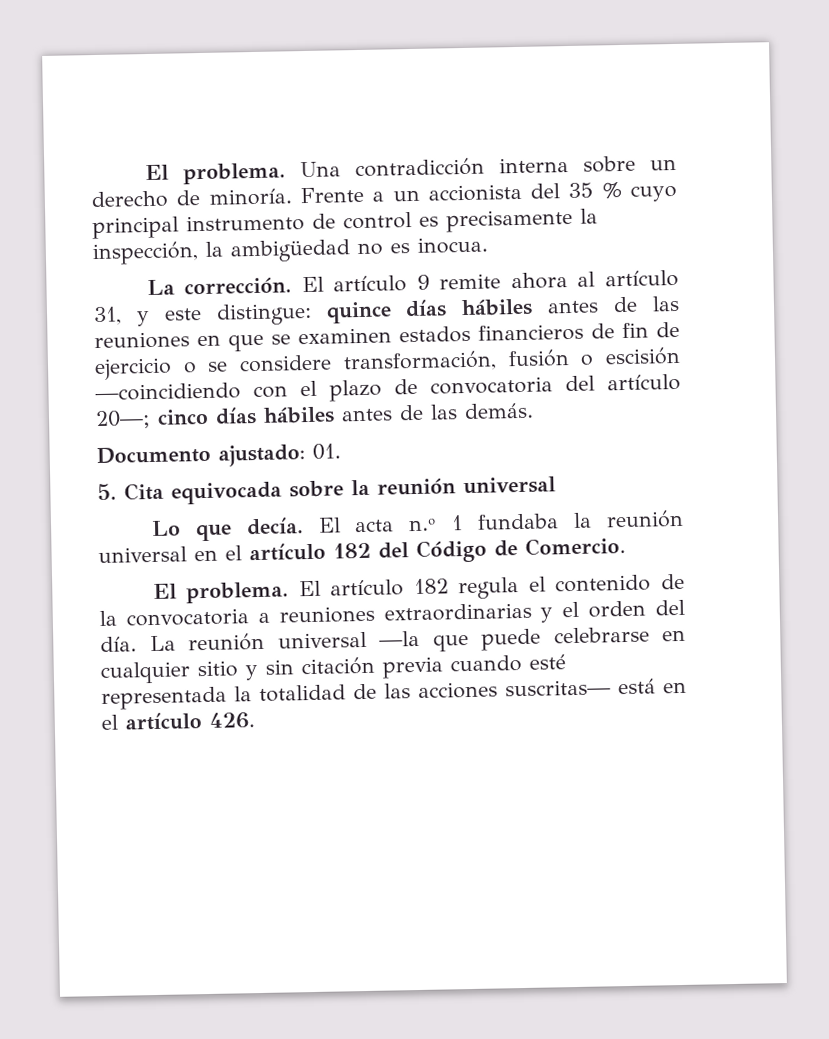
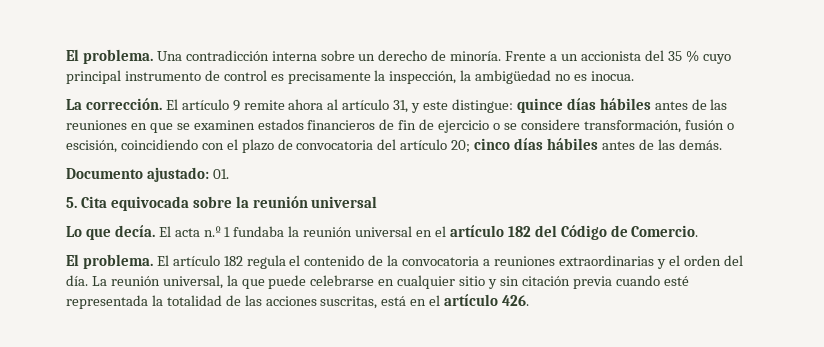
- El artículo 9 remite ahora al artículo 31, y este distingue: quince días hábiles antes de las reuniones en que se examinen estados financieros de fin de ejercicio o se considere transformación, fusión o escisión —coincidiendo con el plazo de convocatoria del artículo 20—; cinco días hábiles antes de las demás.
+ El artículo 9 remite ahora al artículo 31, y este distingue: quince días hábiles antes de las reuniones en que se examinen estados financieros de fin de ejercicio o se considere transformación, fusión o escisión, coincidiendo con el plazo de convocatoria del artículo 20; cinco días hábiles antes de las demás.
- La reunión universal —la que puede celebrarse en cualquier sitio y sin citación previa cuando esté representada la totalidad de las acciones suscritas— está en el artículo 426.
+ La reunión universal, la que puede celebrarse en cualquier sitio y sin citación previa cuando esté representada la totalidad de las acciones suscritas, está en el artículo 426.

